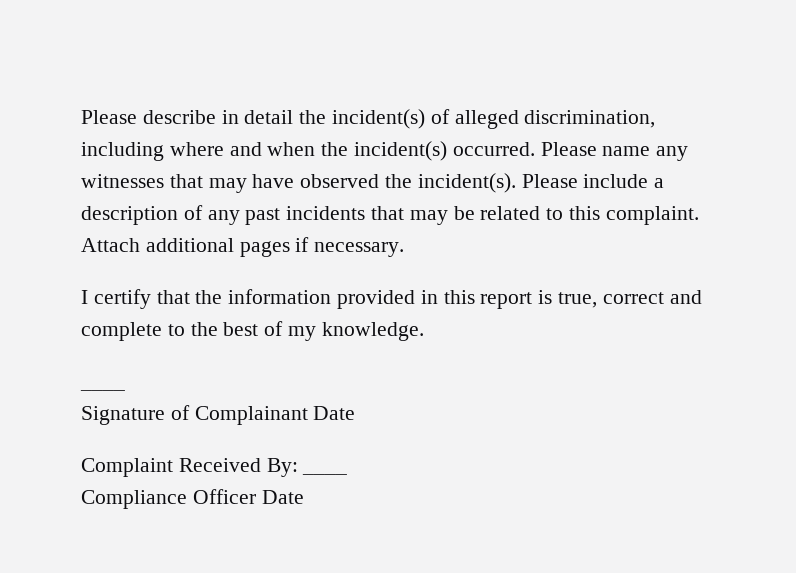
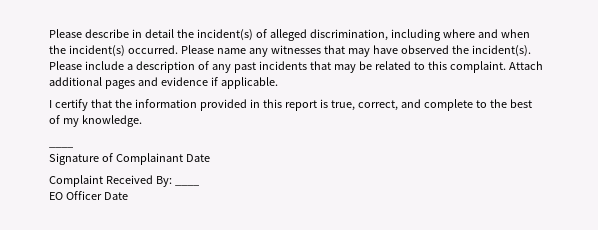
- Attach additional pages if necessary.
+ Attach additional pages and evidence if applicable.
- I certify that the information provided in this report is true, correct and complete to the best of my knowledge.
+ I certify that the information provided in this report is true, correct, and complete to the best of my knowledge.
- Compliance Officer Date
+ EO Officer Date

